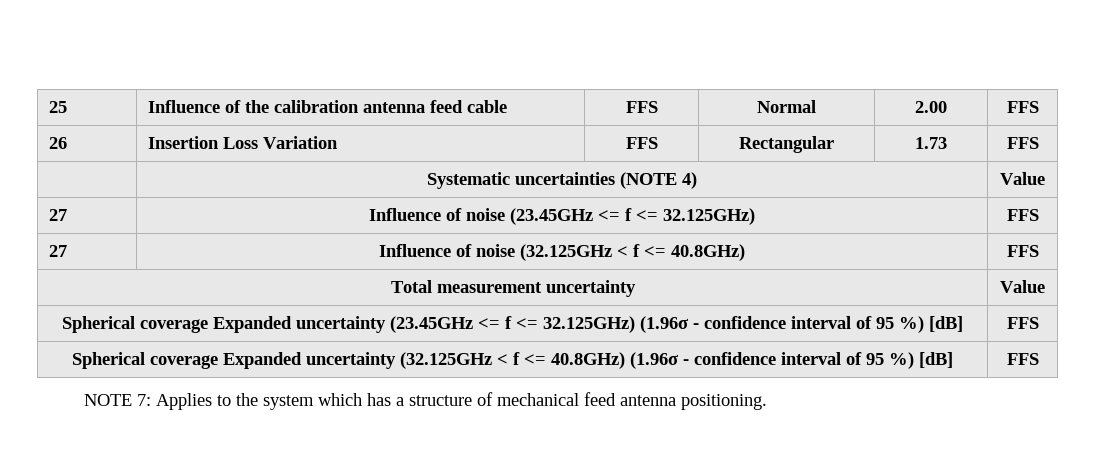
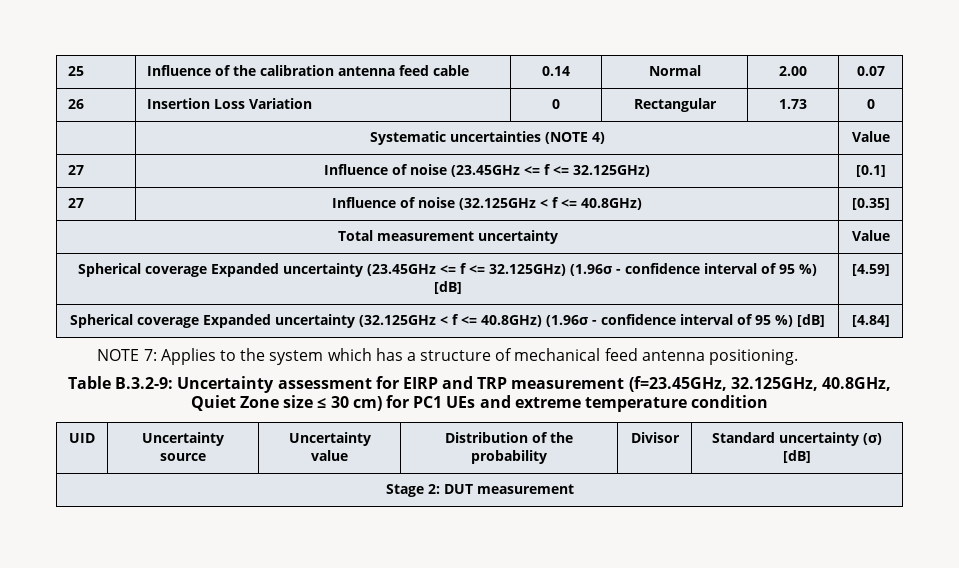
- 25 | Influence of the calibration antenna feed cable | FFS | Normal | 2.00 | FFS
+ 25 | Influence of the calibration antenna feed cable | 0.14 | Normal | 2.00 | 0.07
- 26 | Insertion Loss Variation | FFS | Rectangular | 1.73 | FFS
+ 26 | Insertion Loss Variation | 0 | Rectangular | 1.73 | 0
- 27 | Influence of noise (23.45GHz <= f <= 32.125GHz) | FFS
+ 27 | Influence of noise (23.45GHz <= f <= 32.125GHz) | [0.1]
- 27 | Influence of noise (32.125GHz < f <= 40.8GHz) | FFS
+ 27 | Influence of noise (32.125GHz < f <= 40.8GHz) | [0.35]
- Spherical coverage Expanded uncertainty (23.45GHz <= f <= 32.125GHz) (1.96σ - confidence interval of 95 %) [dB] | FFS
+ Spherical coverage Expanded uncertainty (23.45GHz <= f <= 32.125GHz) (1.96σ - confidence interval of 95 %) [dB] | [4.59]
- Spherical coverage Expanded uncertainty (32.125GHz < f <= 40.8GHz) (1.96σ - confidence interval of 95 %) [dB] | FFS
+ Spherical coverage Expanded uncertainty (32.125GHz < f <= 40.8GHz) (1.96σ - confidence interval of 95 %) [dB] | [4.84]
+ Table B.3.2-9: Uncertainty assessment for EIRP and TRP measurement (f=23.45GHz, 32.125GHz, 40.8GHz, Quiet Zone size ≤ 30 cm) for PC1 UEs and extreme temperature condition
+ UID | Uncertainty source | Uncertainty value | Distribution of the probability | Divisor | Standard uncertainty (σ) [dB]
+ Stage 2: DUT measurement

